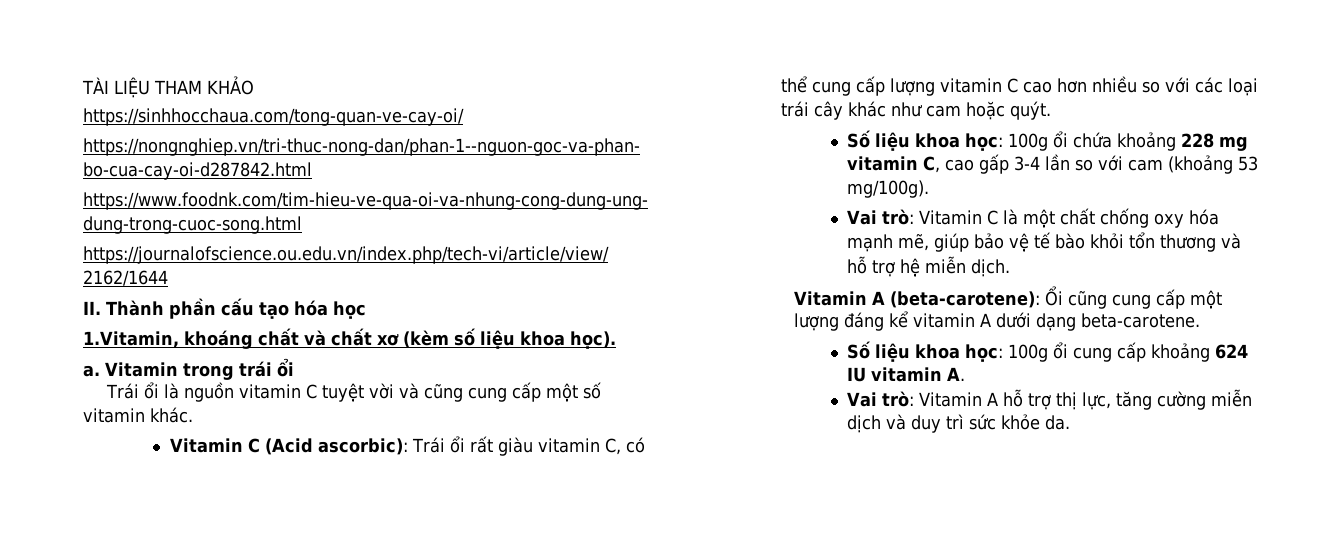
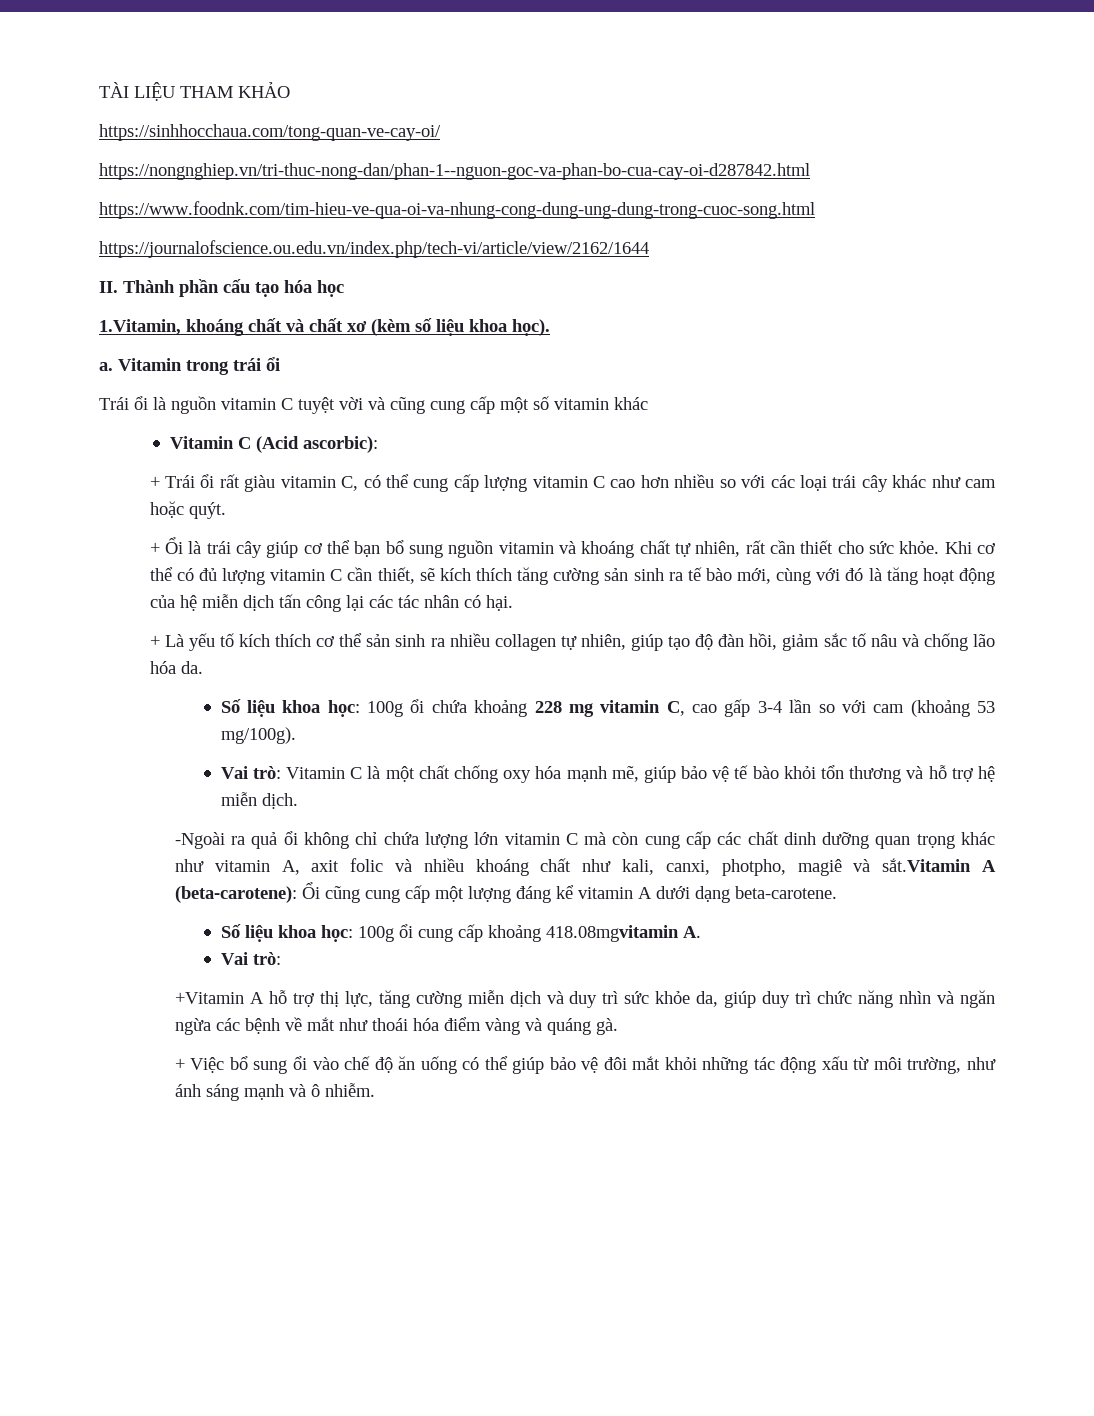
- Trái ổi là nguồn vitamin C tuyệt vời và cũng cung cấp một số vitamin khác.
+ Trái ổi là nguồn vitamin C tuyệt vời và cũng cung cấp một số vitamin khác
- Vitamin C (Acid ascorbic): Trái ổi rất giàu vitamin C, có thể cung cấp lượng vitamin C cao hơn nhiều so với các loại trái cây khác như cam hoặc quýt.
+ Vitamin C (Acid ascorbic):
+ + Trái ổi rất giàu vitamin C, có thể cung cấp lượng vitamin C cao hơn nhiều so với các loại trái cây khác như cam hoặc quýt.
+ + Ổi là trái cây giúp cơ thể bạn bổ sung nguồn vitamin và khoáng chất tự nhiên, rất cần thiết cho sức khỏe. Khi cơ thể có đủ lượng vitamin C cần thiết, sẽ kích thích tăng cường sản sinh ra tế bào mới, cùng với đó là tăng hoạt động của hệ miễn dịch tấn công lại các tác nhân có hại.
+ + Là yếu tố kích thích cơ thể sản sinh ra nhiều collagen tự nhiên, giúp tạo độ đàn hồi, giảm sắc tố nâu và chống lão hóa da.
- Vitamin A (beta-carotene): Ổi cũng cung cấp một lượng đáng kể vitamin A dưới dạng beta-carotene.
+ -Ngoài ra quả ổi không chỉ chứa lượng lớn vitamin C mà còn cung cấp các chất dinh dưỡng quan trọng khác như vitamin A, axit folic và nhiều khoáng chất như kali, canxi, photpho, magiê và sắt.Vitamin A (beta-carotene): Ổi cũng cung cấp một lượng đáng kể vitamin A dưới dạng beta-carotene.
- Số liệu khoa học: 100g ổi cung cấp khoảng 624 IU vitamin A.
- Vai trò: Vitamin A hỗ trợ thị lực, tăng cường miễn dịch và duy trì sức khỏe da.
+ Số liệu khoa học: 100g ổi cung cấp khoảng 418.08mgvitamin A.
+ Vai trò:
+ +Vitamin A hỗ trợ thị lực, tăng cường miễn dịch và duy trì sức khỏe da, giúp duy trì chức năng nhìn và ngăn ngừa các bệnh về mắt như thoái hóa điểm vàng và quáng gà.
+ + Việc bổ sung ổi vào chế độ ăn uống có thể giúp bảo vệ đôi mắt khỏi những tác động xấu từ môi trường, như ánh sáng mạnh và ô nhiễm.

